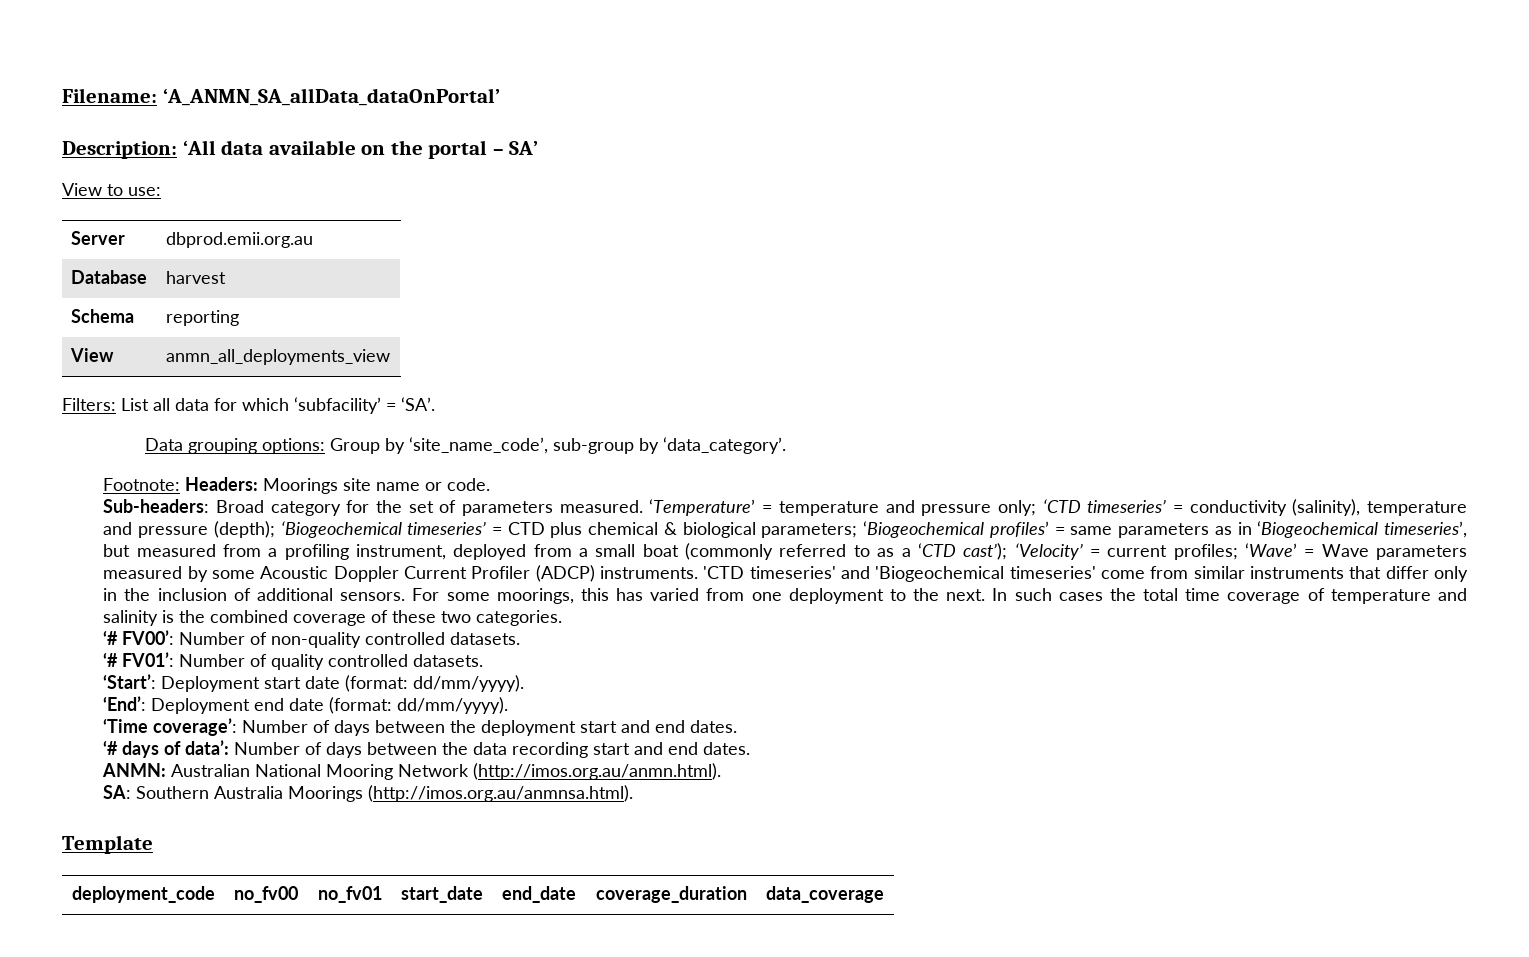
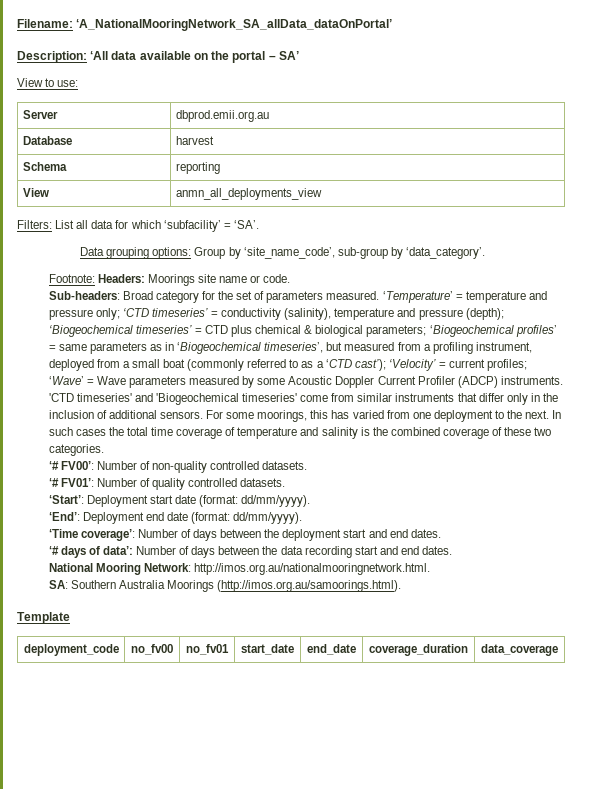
- Filename: ‘A_ANMN_SA_allData_dataOnPortal’
+ Filename: ‘A_NationalMooringNetwork_SA_allData_dataOnPortal’
- ANMN: Australian National Mooring Network (http://imos.org.au/anmn.html).
+ National Mooring Network: http://imos.org.au/nationalmooringnetwork.html.
- SA: Southern Australia Moorings (http://imos.org.au/anmnsa.html).
+ SA: Southern Australia Moorings (http://imos.org.au/samoorings.html).

